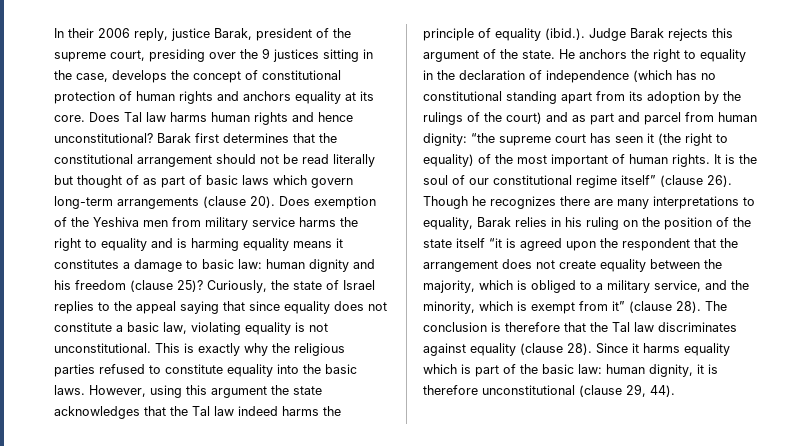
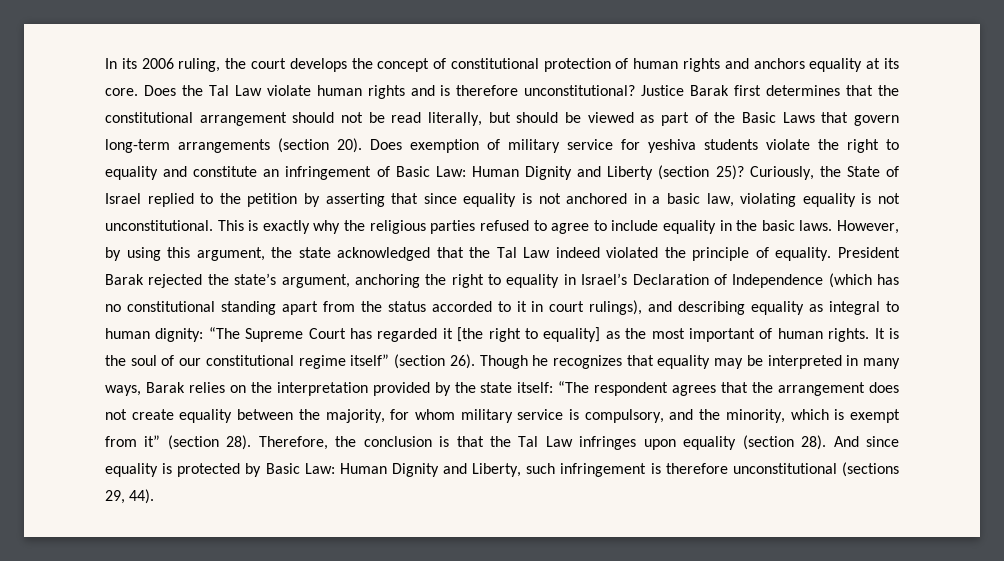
- In their 2006 reply, justice Barak, president of the supreme court, presiding over the 9 justices sitting in the case, develops the concept of constitutional protection of human rights and anchors equality at its core.
+ In its 2006 ruling, the court develops the concept of constitutional protection of human rights and anchors equality at its core.
- Does Tal law harms human rights and hence unconstitutional? Barak first determines that the constitutional arrangement should not be read literally but thought of as part of basic laws which govern long-term arrangements (clause 20).
+ Does the Tal Law violate human rights and is therefore unconstitutional? Justice Barak first determines that the constitutional arrangement should not be read literally, but should be viewed as part of the Basic Laws that govern long-term arrangements (section 20).
- Does exemption of the Yeshiva men from military service harms the right to equality and is harming equality means it constitutes a damage to basic law: human dignity and his freedom (clause 25)?
+ Does exemption of military service for yeshiva students violate the right to equality and constitute an infringement of Basic Law: Human Dignity and Liberty (section 25)?
- Curiously, the state of Israel replies to the appeal saying that since equality does not constitute a basic law, violating equality is not unconstitutional.
+ Curiously, the State of Israel replied to the petition by asserting that since equality is not anchored in a basic law, violating equality is not unconstitutional.
- This is exactly why the religious parties refused to constitute equality into the basic laws.
+ This is exactly why the religious parties refused to agree to include equality in the basic laws.
- However, using this argument the state acknowledges that the Tal law indeed harms the principle of equality (ibid.). Judge Barak rejects this argument of the state. He anchors the right to equality in the declaration of independence (which has no constitutional standing apart from its adoption by the rulings of the court) and as part and parcel from human dignity: “the supreme court has seen it (the right to equality) of the most important of human rights.
+ However, by using this argument, the state acknowledged that the Tal Law indeed violated the principle of equality. President Barak rejected the state’s argument, anchoring the right to equality in Israel’s Declaration of Independence (which has no constitutional standing apart from the status accorded to it in court rulings), and describing equality as integral to human dignity: “The Supreme Court has regarded it [the right to equality] as the most important of human rights.
- It is the soul of our constitutional regime itself” (clause 26).
+ It is the soul of our constitutional regime itself” (section 26).
- Though he recognizes there are many interpretations to equality, Barak relies in his ruling on the position of the state itself “it is agreed upon the respondent that the arrangement does not create equality between the majority, which is obliged to a military service, and the minority, which is exempt from it” (clause 28). The conclusion is therefore that the Tal law discriminates against equality (clause 28). Since it harms equality which is part of the basic law: human dignity, it is therefore unconstitutional (clause 29, 44).
+ Though he recognizes that equality may be interpreted in many ways, Barak relies on the interpretation provided by the state itself: “The respondent agrees that the arrangement does not create equality between the majority, for whom military service is compulsory, and the minority, which is exempt from it” (section 28). Therefore, the conclusion is that the Tal Law infringes upon equality (section 28). And since equality is protected by Basic Law: Human Dignity and Liberty, such infringement is therefore unconstitutional (sections 29, 44).

